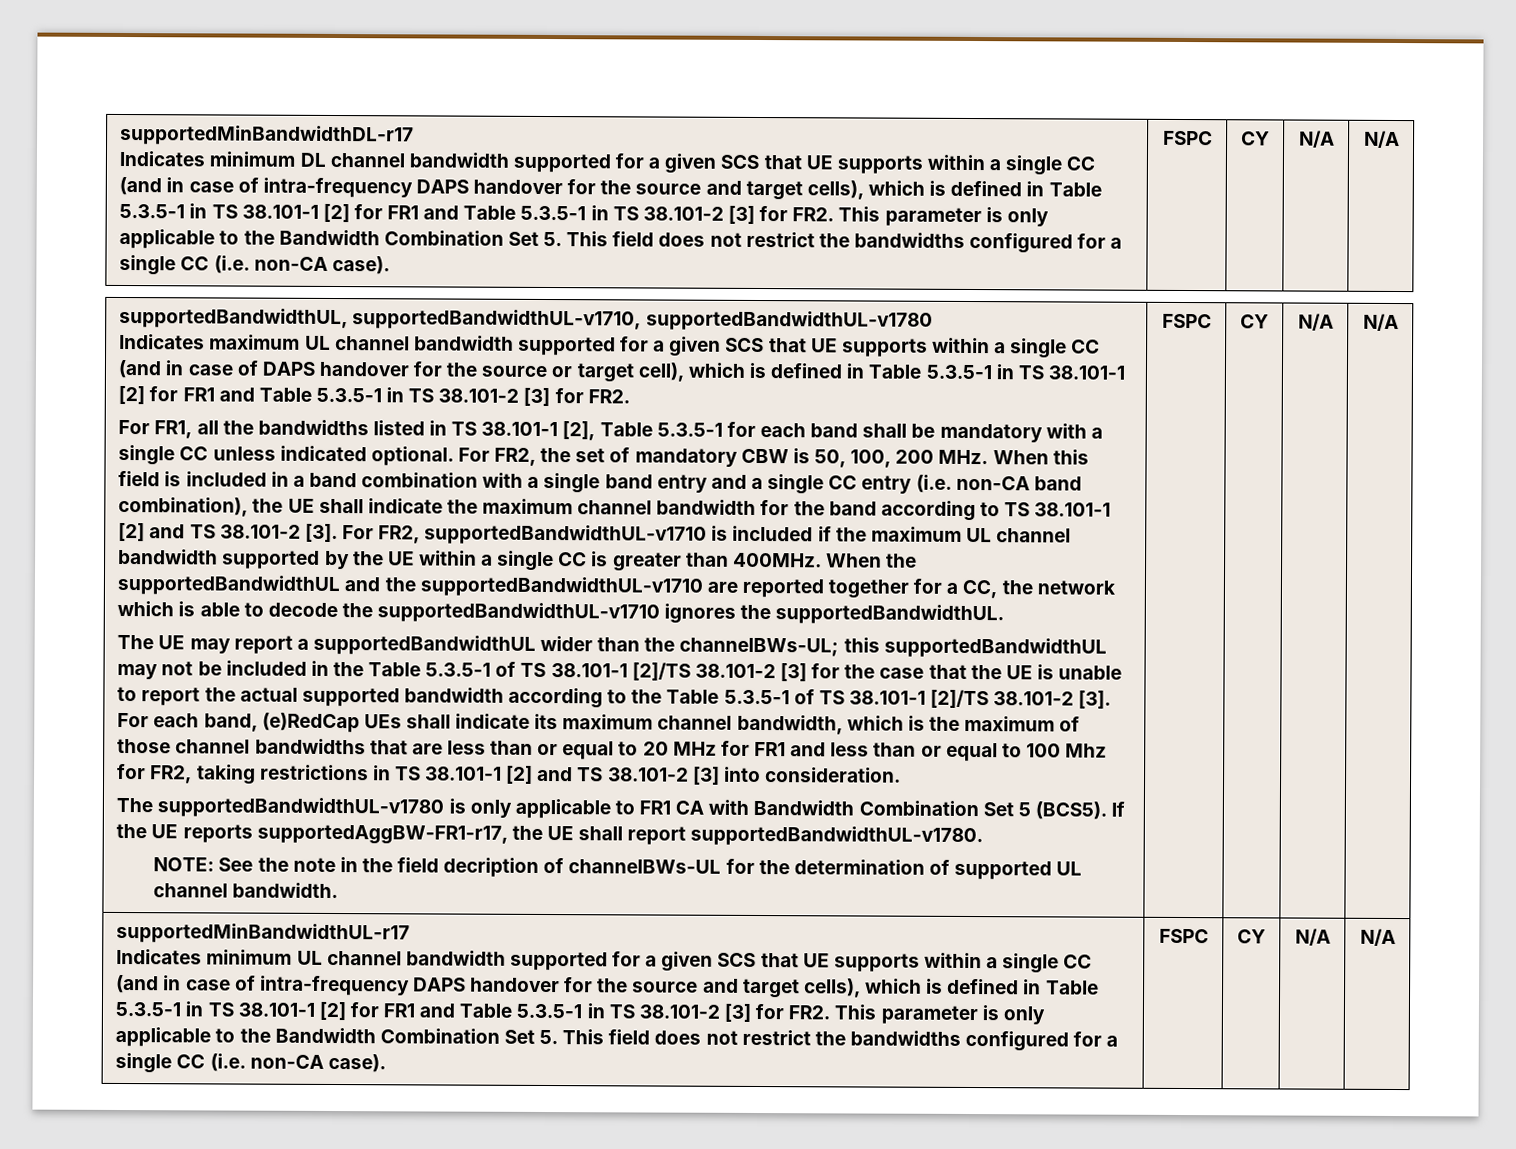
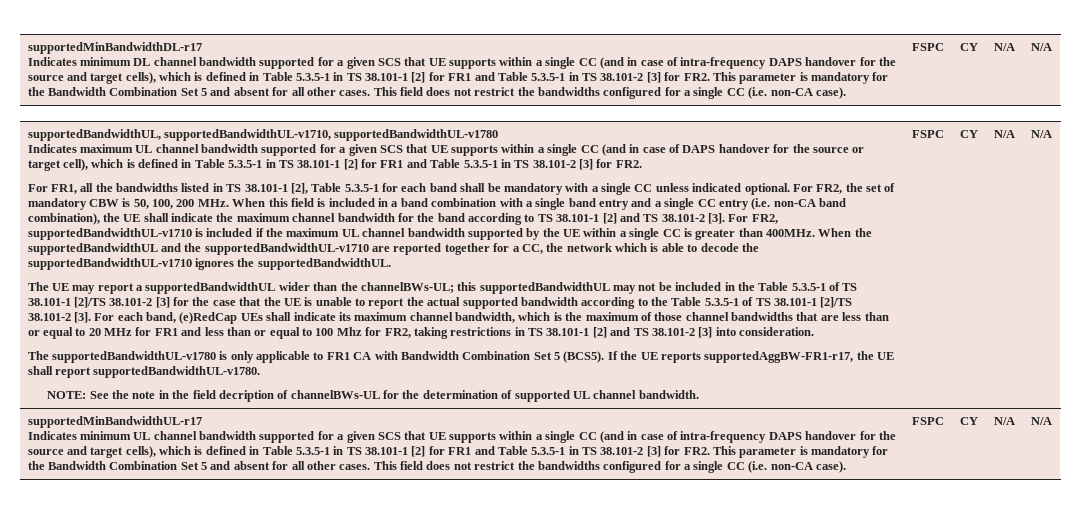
- Indicates minimum DL channel bandwidth supported for a given SCS that UE supports within a single CC (and in case of intra-frequency DAPS handover for the source and target cells), which is defined in Table 5.3.5-1 in TS 38.101-1 [2] for FR1 and Table 5.3.5-1 in TS 38.101-2 [3] for FR2. This parameter is only applicable to the Bandwidth Combination Set 5. This field does not restrict the bandwidths configured for a single CC (i.e. non-CA case).
+ Indicates minimum DL channel bandwidth supported for a given SCS that UE supports within a single CC (and in case of intra-frequency DAPS handover for the source and target cells), which is defined in Table 5.3.5-1 in TS 38.101-1 [2] for FR1 and Table 5.3.5-1 in TS 38.101-2 [3] for FR2. This parameter is mandatory for the Bandwidth Combination Set 5 and absent for all other cases. This field does not restrict the bandwidths configured for a single CC (i.e. non-CA case).
- Indicates minimum UL channel bandwidth supported for a given SCS that UE supports within a single CC (and in case of intra-frequency DAPS handover for the source and target cells), which is defined in Table 5.3.5-1 in TS 38.101-1 [2] for FR1 and Table 5.3.5-1 in TS 38.101-2 [3] for FR2. This parameter is only applicable to the Bandwidth Combination Set 5. This field does not restrict the bandwidths configured for a single CC (i.e. non-CA case).
+ Indicates minimum UL channel bandwidth supported for a given SCS that UE supports within a single CC (and in case of intra-frequency DAPS handover for the source and target cells), which is defined in Table 5.3.5-1 in TS 38.101-1 [2] for FR1 and Table 5.3.5-1 in TS 38.101-2 [3] for FR2. This parameter is mandatory for the Bandwidth Combination Set 5 and absent for all other cases. This field does not restrict the bandwidths configured for a single CC (i.e. non-CA case).

